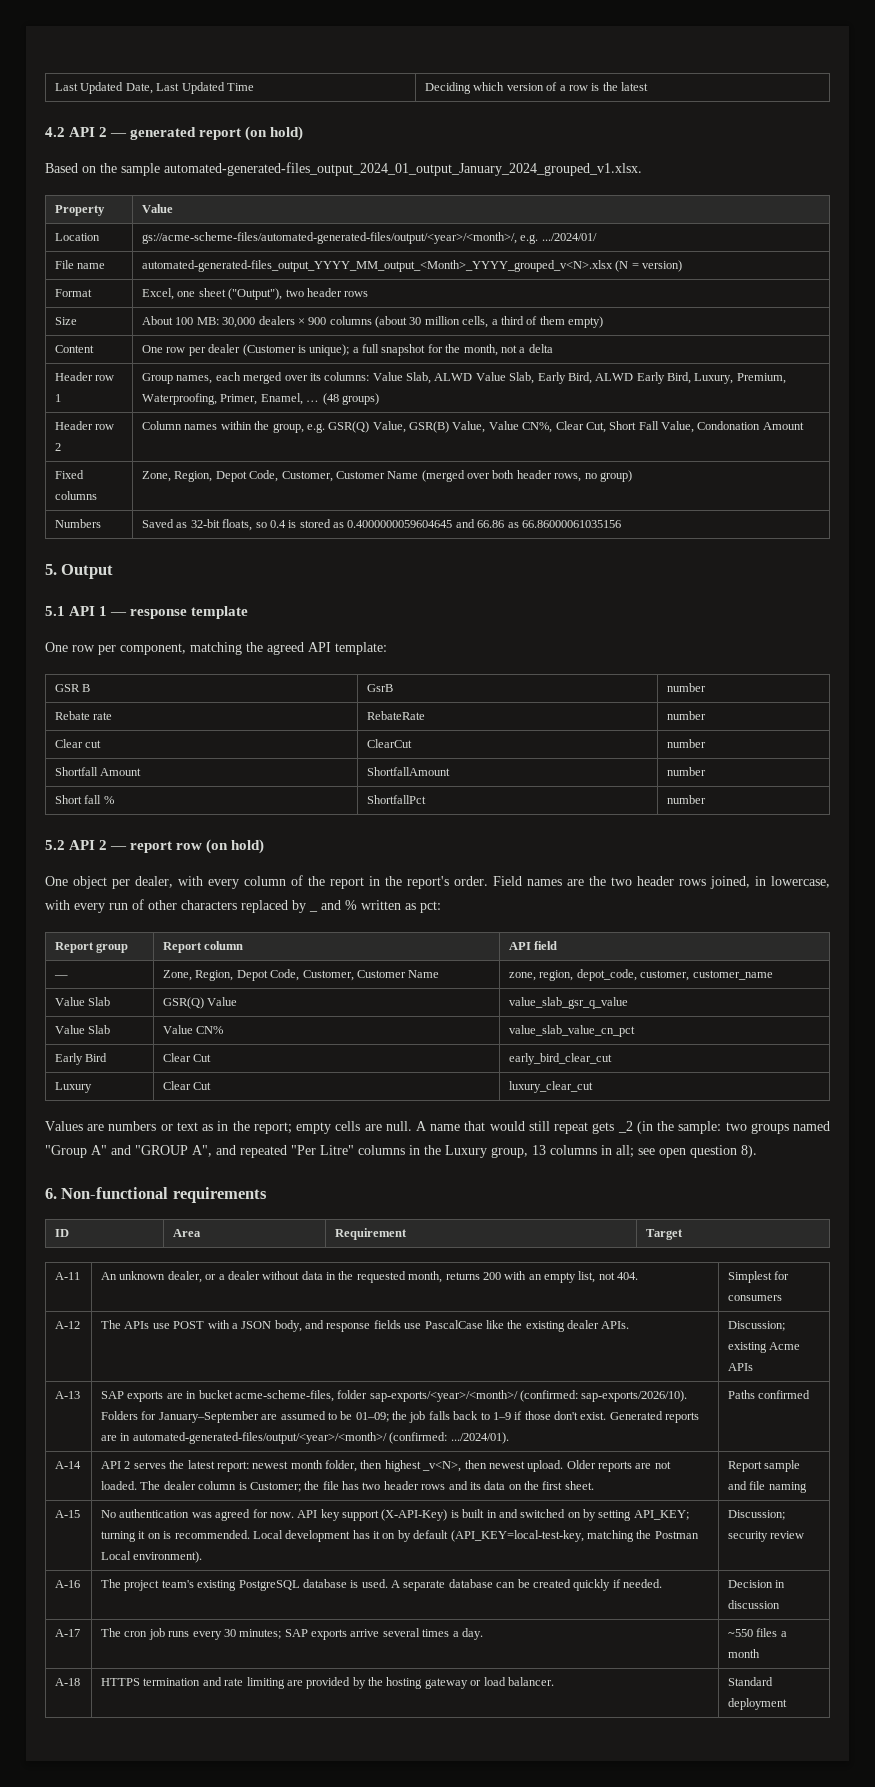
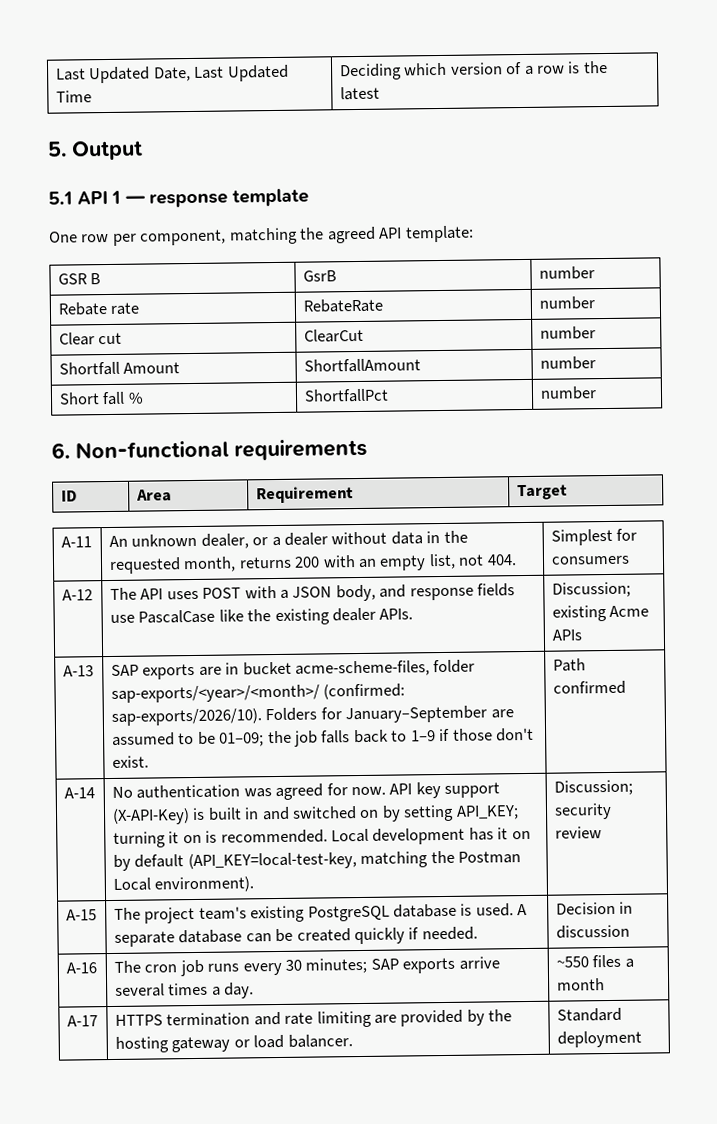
- 4.2 API 2 — generated report (on hold)
- Based on the sample automated-generated-files_output_2024_01_output_January_2024_grouped_v1.xlsx.
- Property | Value
- Location | gs://acme-scheme-files/automated-generated-files/output/<year>/<month>/, e.g. .../2024/01/
- File name | automated-generated-files_output_YYYY_MM_output_<Month>_YYYY_grouped_v<N>.xlsx (N = version)
- Format | Excel, one sheet ("Output"), two header rows
- Size | About 100 MB: 30,000 dealers × 900 columns (about 30 million cells, a third of them empty)
- Content | One row per dealer (Customer is unique); a full snapshot for the month, not a delta
- Header row 1 | Group names, each merged over its columns: Value Slab, ALWD Value Slab, Early Bird, ALWD Early Bird, Luxury, Premium, Waterproofing, Primer, Enamel, … (48 groups)
- Header row 2 | Column names within the group, e.g. GSR(Q) Value, GSR(B) Value, Value CN%, Clear Cut, Short Fall Value, Condonation Amount
- Fixed columns | Zone, Region, Depot Code, Customer, Customer Name (merged over both header rows, no group)
- Numbers | Saved as 32-bit floats, so 0.4 is stored as 0.4000000059604645 and 66.86 as 66.86000061035156
- 5.2 API 2 — report row (on hold)
- One object per dealer, with every column of the report in the report's order. Field names are the two header rows joined, in lowercase, with every run of other characters replaced by _ and % written as pct:
- Report group | Report column | API field
- — | Zone, Region, Depot Code, Customer, Customer Name | zone, region, depot_code, customer, customer_name
- Value Slab | GSR(Q) Value | value_slab_gsr_q_value
- Value Slab | Value CN% | value_slab_value_cn_pct
- Early Bird | Clear Cut | early_bird_clear_cut
- Luxury | Clear Cut | luxury_clear_cut
- Values are numbers or text as in the report; empty cells are null. A name that would still repeat gets _2 (in the sample: two groups named "Group A" and "GROUP A", and repeated "Per Litre" columns in the Luxury group, 13 columns in all; see open question 8).
- A-12 | The APIs use POST with a JSON body, and response fields use PascalCase like the existing dealer APIs. | Discussion; existing Acme APIs
+ A-12 | The API uses POST with a JSON body, and response fields use PascalCase like the existing dealer APIs. | Discussion; existing Acme APIs
- A-13 | SAP exports are in bucket acme-scheme-files, folder sap-exports/<year>/<month>/ (confirmed: sap-exports/2026/10). Folders for January–September are assumed to be 01–09; the job falls back to 1–9 if those don't exist. Generated reports are in automated-generated-files/output/<year>/<month>/ (confirmed: .../2024/01). | Paths confirmed
- A-14 | API 2 serves the latest report: newest month folder, then highest _v<N>, then newest upload. Older reports are not loaded. The dealer column is Customer; the file has two header rows and its data on the first sheet. | Report sample and file naming
- A-15
+ A-13 | SAP exports are in bucket acme-scheme-files, folder sap-exports/<year>/<month>/ (confirmed: sap-exports/2026/10). Folders for January–September are assumed to be 01–09; the job falls back to 1–9 if those don't exist. | Path confirmed
+ A-14
- A-16 | The project team's existing PostgreSQL database is used. A separate database can be created quickly if needed. | Decision in discussion
+ A-15 | The project team's existing PostgreSQL database is used. A separate database can be created quickly if needed. | Decision in discussion
- A-17 | The cron job runs every 30 minutes; SAP exports arrive several times a day. | ~550 files a month
+ A-16 | The cron job runs every 30 minutes; SAP exports arrive several times a day. | ~550 files a month
- A-18 | HTTPS termination and rate limiting are provided by the hosting gateway or load balancer. | Standard deployment
+ A-17 | HTTPS termination and rate limiting are provided by the hosting gateway or load balancer. | Standard deployment

